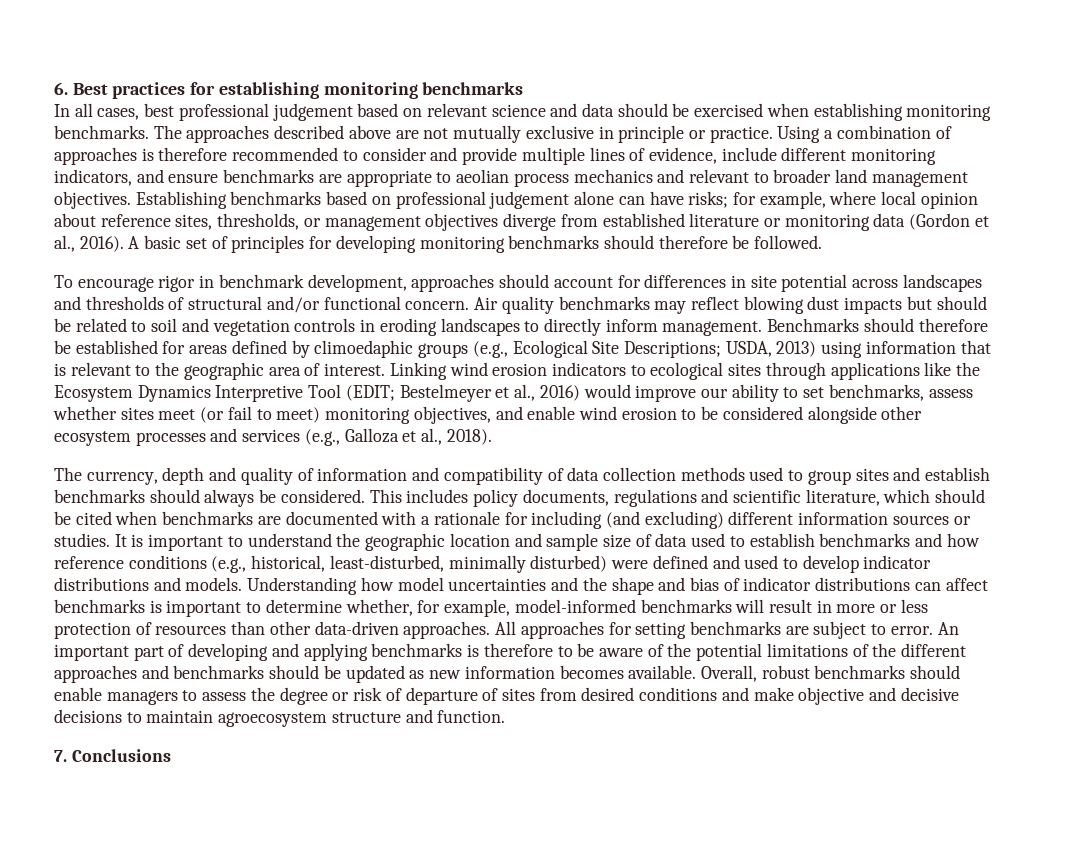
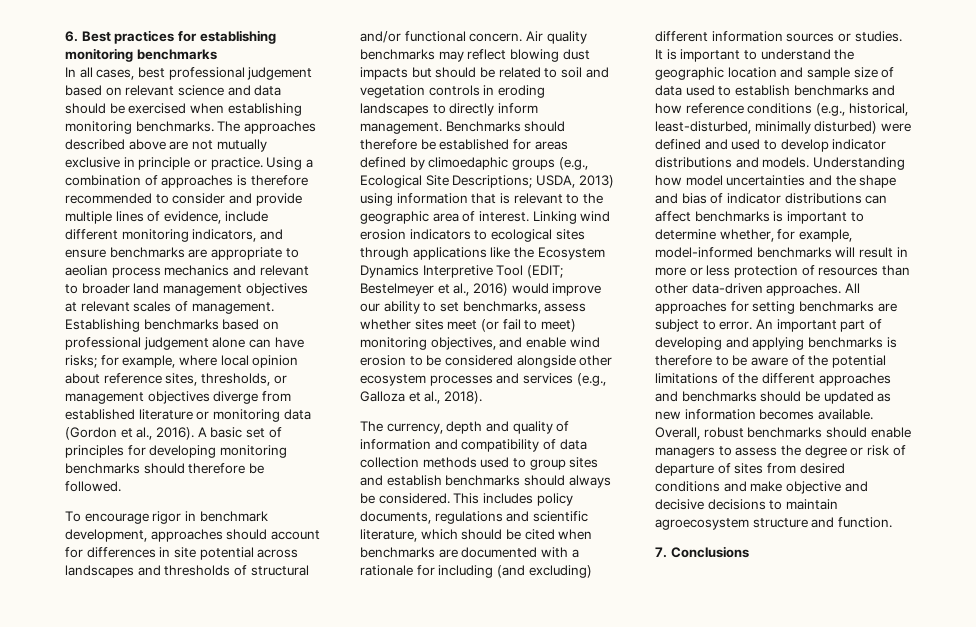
- Using a combination of approaches is therefore recommended to consider and provide multiple lines of evidence, include different monitoring indicators, and ensure benchmarks are appropriate to aeolian process mechanics and relevant to broader land management objectives.
+ Using a combination of approaches is therefore recommended to consider and provide multiple lines of evidence, include different monitoring indicators, and ensure benchmarks are appropriate to aeolian process mechanics and relevant to broader land management objectives at relevant scales of management.

